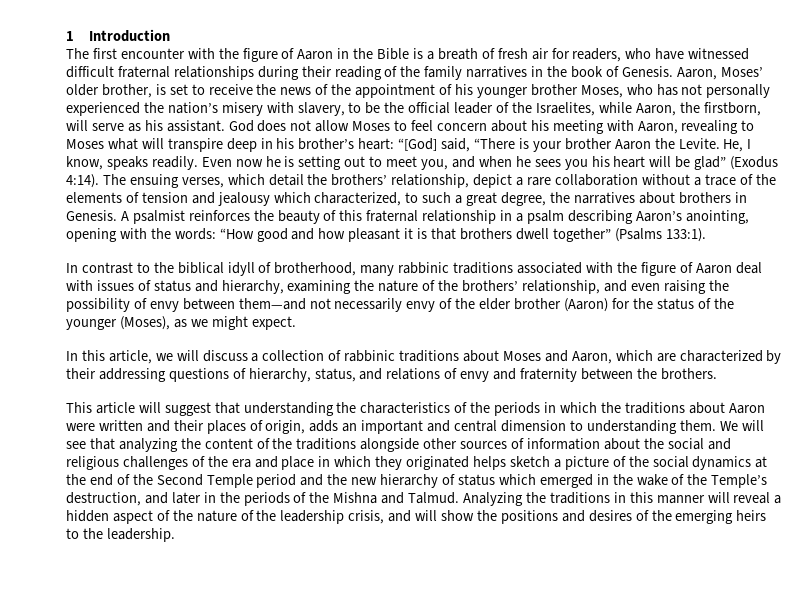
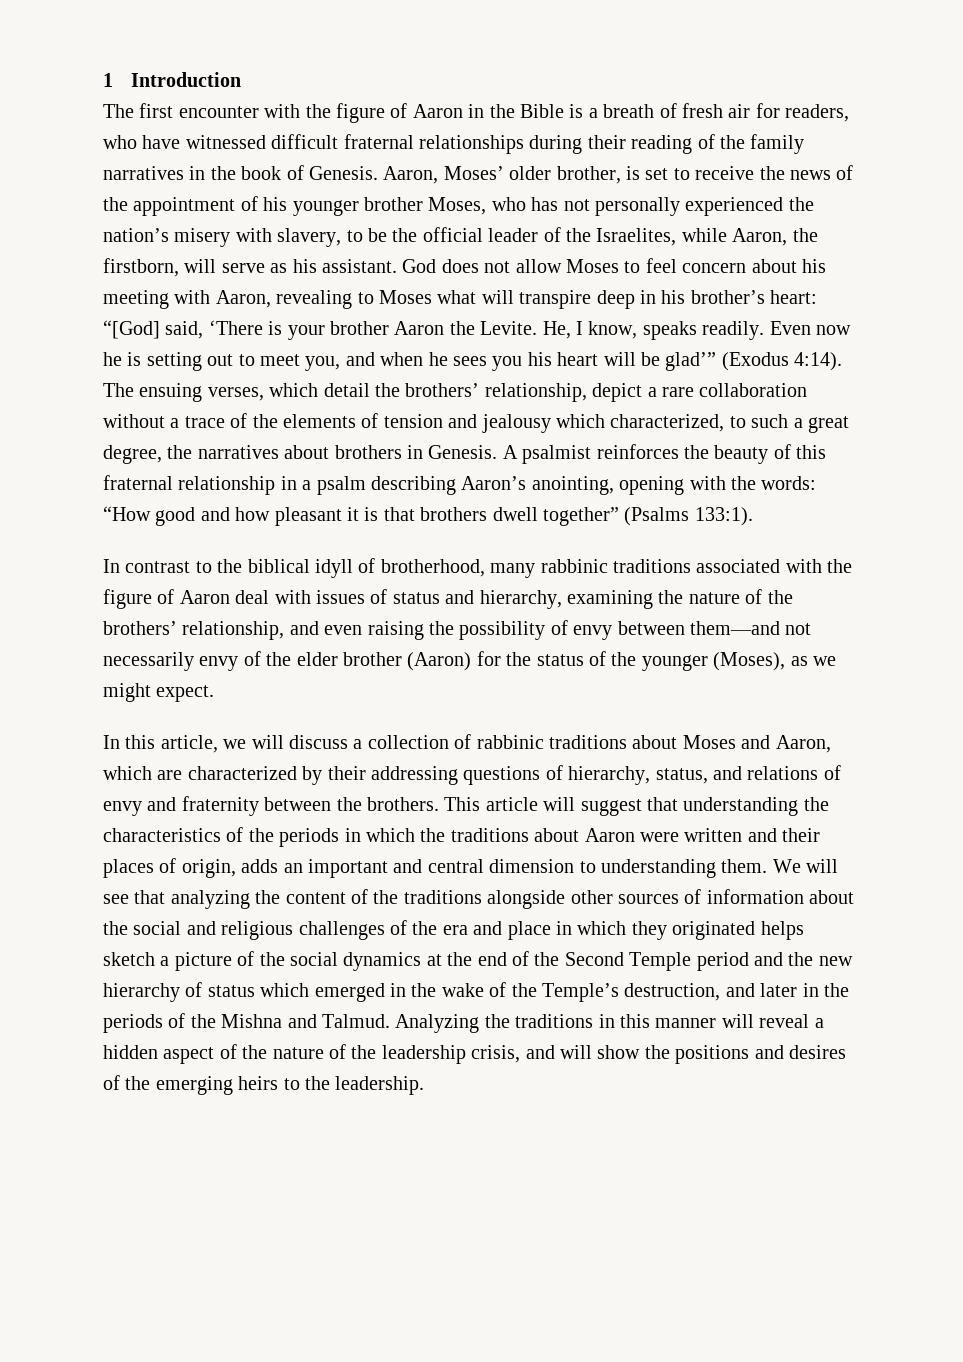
- God does not allow Moses to feel concern about his meeting with Aaron, revealing to Moses what will transpire deep in his brother’s heart: “[God] said, “There is your brother Aaron the Levite.
+ God does not allow Moses to feel concern about his meeting with Aaron, revealing to Moses what will transpire deep in his brother’s heart: “[God] said, ‘There is your brother Aaron the Levite.
- Even now he is setting out to meet you, and when he sees you his heart will be glad” (Exodus 4:14).
+ Even now he is setting out to meet you, and when he sees you his heart will be glad’” (Exodus 4:14).
- In this article, we will discuss a collection of rabbinic traditions about Moses and Aaron, which are characterized by their addressing questions of hierarchy, status, and relations of envy and fraternity between the brothers.
- This article will suggest that understanding the characteristics of the periods in which the traditions about Aaron were written and their places of origin, adds an important and central dimension to understanding them.
+ In this article, we will discuss a collection of rabbinic traditions about Moses and Aaron, which are characterized by their addressing questions of hierarchy, status, and relations of envy and fraternity between the brothers. This article will suggest that understanding the characteristics of the periods in which the traditions about Aaron were written and their places of origin, adds an important and central dimension to understanding them.

